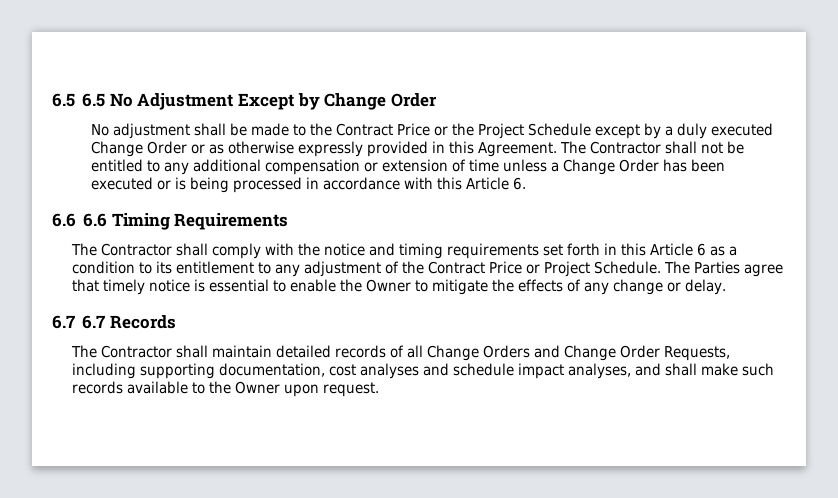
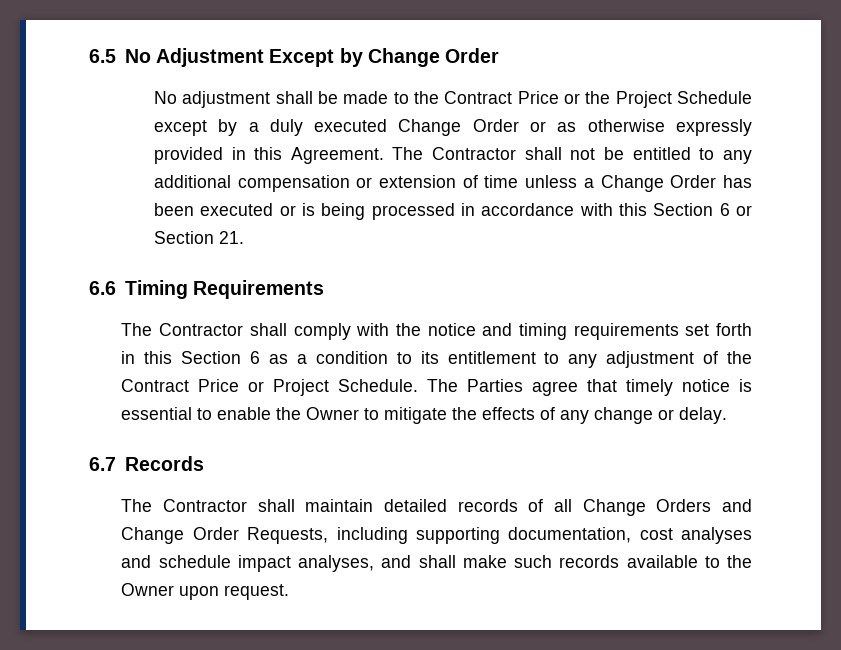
- 6.5 6.5 No Adjustment Except by Change Order
+ 6.5 No Adjustment Except by Change Order
- The Contractor shall not be entitled to any additional compensation or extension of time unless a Change Order has been executed or is being processed in accordance with this Article 6.
- 6.6 6.6 Timing Requirements
+ The Contractor shall not be entitled to any additional compensation or extension of time unless a Change Order has been executed or is being processed in accordance with this Section 6 or Section 21.
+ 6.6 Timing Requirements
- The Contractor shall comply with the notice and timing requirements set forth in this Article 6 as a condition to its entitlement to any adjustment of the Contract Price or Project Schedule.
+ The Contractor shall comply with the notice and timing requirements set forth in this Section 6 as a condition to its entitlement to any adjustment of the Contract Price or Project Schedule.
- 6.7 6.7 Records
+ 6.7 Records

